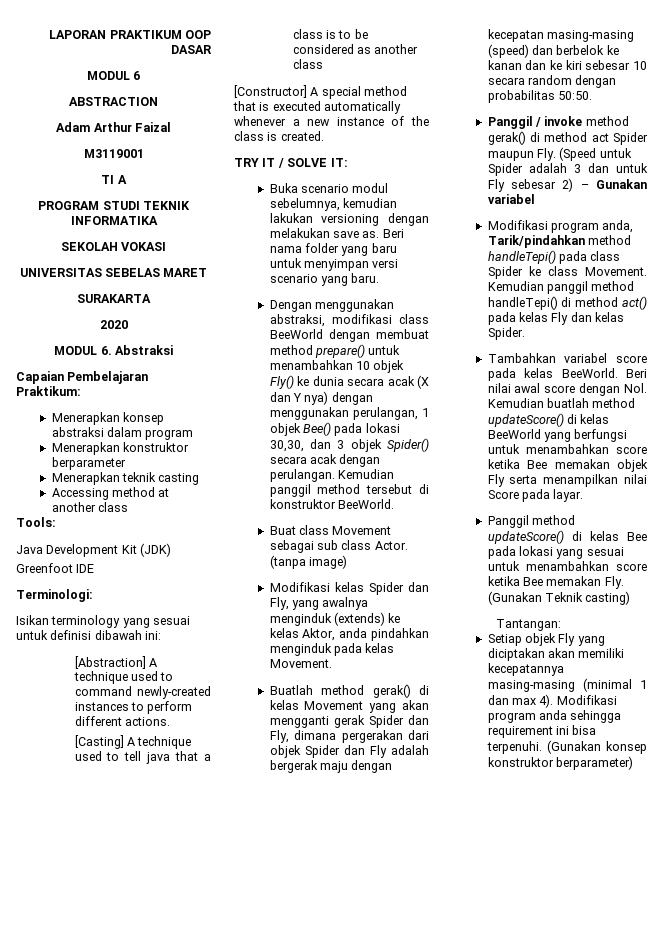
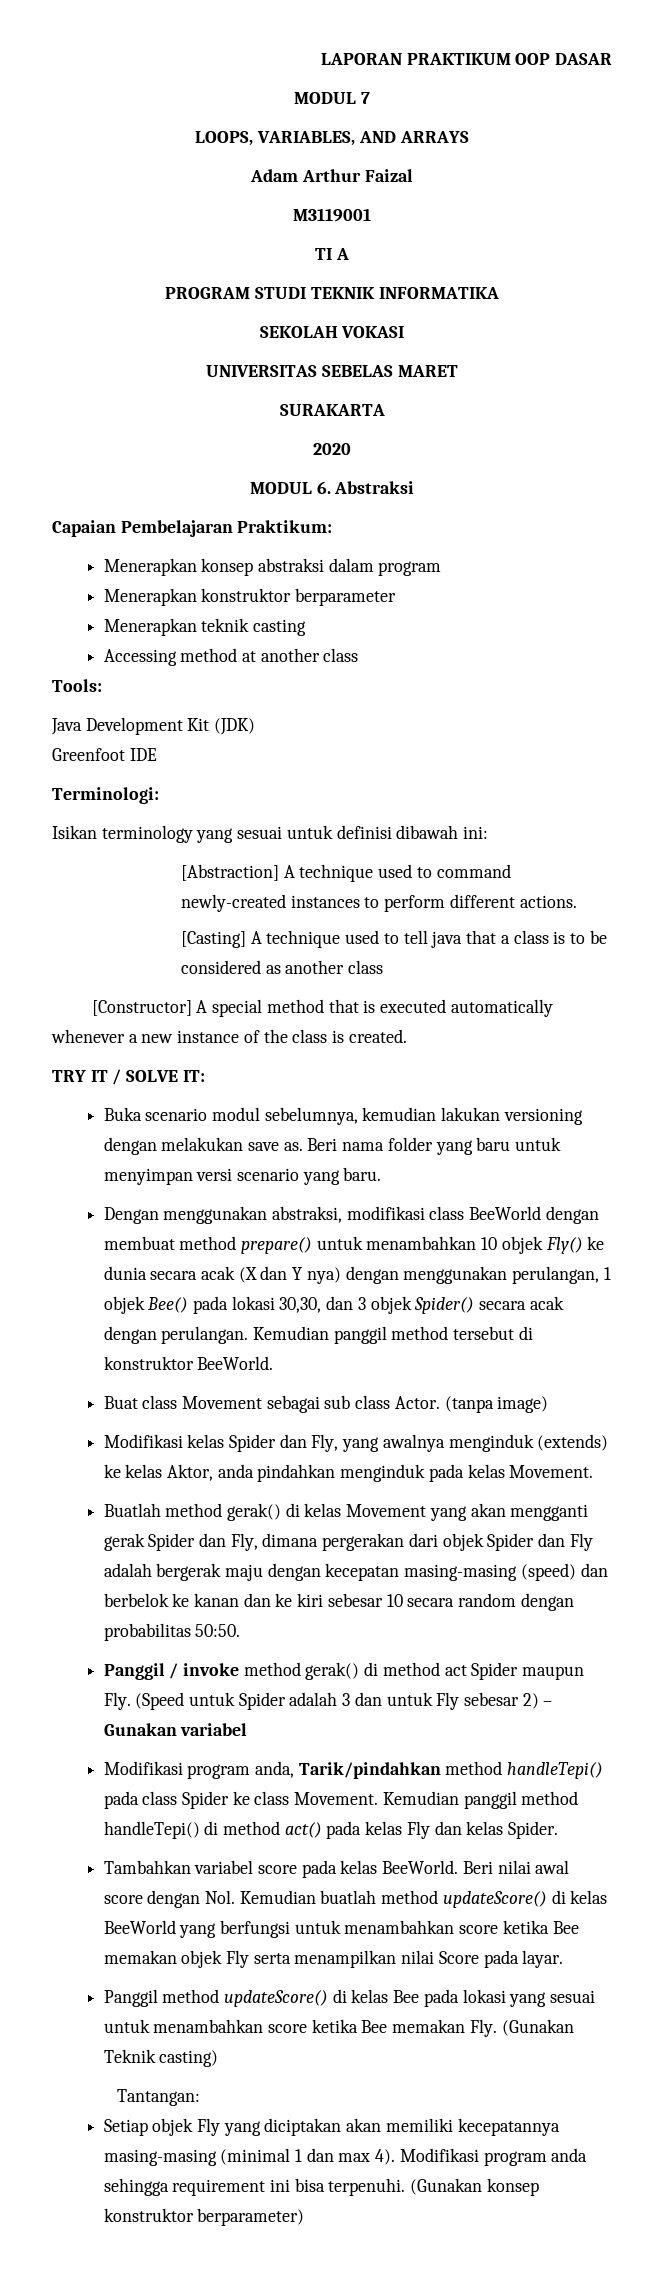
- MODUL 6
- ABSTRACTION
+ MODUL 7
+ LOOPS, VARIABLES, AND ARRAYS

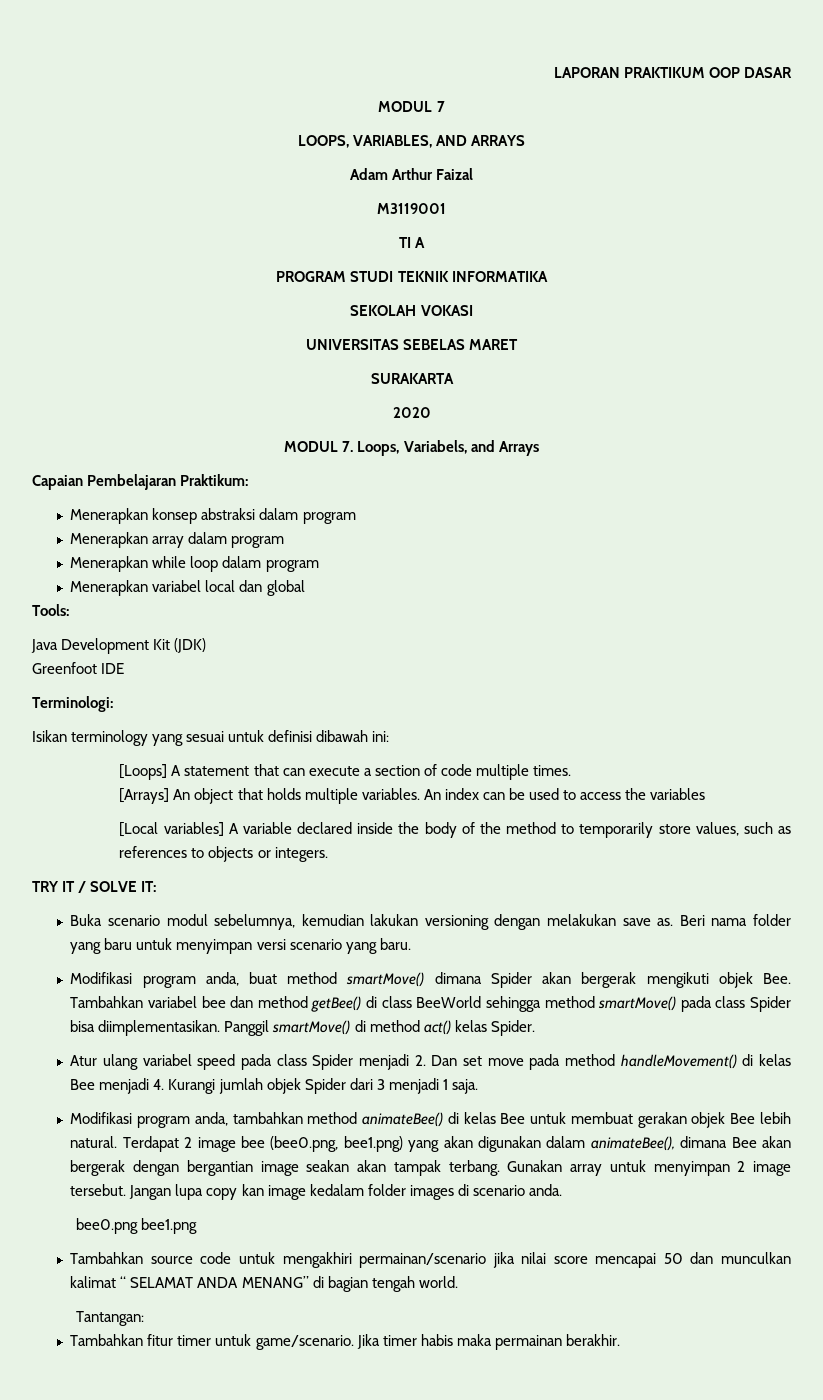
- MODUL 6. Abstraksi
+ MODUL 7. Loops, Variabels, and Arrays
- Menerapkan konstruktor berparameter
- Menerapkan teknik casting
- Accessing method at another class
+ Menerapkan array dalam program
+ Menerapkan while loop dalam program
+ Menerapkan variabel local dan global
- [Abstraction] A technique used to command newly-created instances to perform different actions.
- [Casting] A technique used to tell java that a class is to be considered as another class
- [Constructor] A special method that is executed automatically whenever a new instance of the class is created.
+ [Loops] A statement that can execute a section of code multiple times.
+ [Arrays] An object that holds multiple variables. An index can be used to access the variables
+ [Local variables] A variable declared inside the body of the method to temporarily store values, such as references to objects or integers.
- Dengan menggunakan abstraksi, modifikasi class BeeWorld dengan membuat method prepare() untuk menambahkan 10 objek Fly() ke dunia secara acak (X dan Y nya) dengan menggunakan perulangan, 1 objek Bee() pada lokasi 30,30, dan 3 objek Spider() secara acak dengan perulangan. Kemudian panggil method tersebut di konstruktor BeeWorld.
- Buat class Movement sebagai sub class Actor. (tanpa image)
- Modifikasi kelas Spider dan Fly, yang awalnya menginduk (extends) ke kelas Aktor, anda pindahkan menginduk pada kelas Movement.
- Buatlah method gerak() di kelas Movement yang akan mengganti gerak Spider dan Fly, dimana pergerakan dari objek Spider dan Fly adalah bergerak maju dengan kecepatan masing-masing (speed) dan berbelok ke kanan dan ke kiri sebesar 10 secara random dengan probabilitas 50:50.
- Panggil / invoke method gerak() di method act Spider maupun Fly. (Speed untuk Spider adalah 3 dan untuk Fly sebesar 2) – Gunakan variabel
- Modifikasi program anda, Tarik/pindahkan method handleTepi() pada class Spider ke class Movement. Kemudian panggil method handleTepi() di method act() pada kelas Fly dan kelas Spider.
- Tambahkan variabel score pada kelas BeeWorld. Beri nilai awal score dengan Nol. Kemudian buatlah method updateScore() di kelas BeeWorld yang berfungsi untuk menambahkan score ketika Bee memakan objek Fly serta menampilkan nilai Score pada layar.
- Panggil method updateScore() di kelas Bee pada lokasi yang sesuai untuk menambahkan score ketika Bee memakan Fly. (Gunakan Teknik casting)
+ Modifikasi program anda, buat method smartMove() dimana Spider akan bergerak mengikuti objek Bee. Tambahkan variabel bee dan method getBee() di class BeeWorld sehingga method smartMove() pada class Spider bisa diimplementasikan. Panggil smartMove() di method act() kelas Spider.
+ Atur ulang variabel speed pada class Spider menjadi 2. Dan set move pada method handleMovement() di kelas Bee menjadi 4. Kurangi jumlah objek Spider dari 3 menjadi 1 saja.
+ Modifikasi program anda, tambahkan method animateBee() di kelas Bee untuk membuat gerakan objek Bee lebih natural. Terdapat 2 image bee (bee0.png, bee1.png) yang akan digunakan dalam animateBee(), dimana Bee akan bergerak dengan bergantian image seakan akan tampak terbang. Gunakan array untuk menyimpan 2 image tersebut. Jangan lupa copy kan image kedalam folder images di scenario anda.
+ bee0.png bee1.png
+ Tambahkan source code untuk mengakhiri permainan/scenario jika nilai score mencapai 50 dan munculkan kalimat “ SELAMAT ANDA MENANG” di bagian tengah world.
  Tantangan:
- Setiap objek Fly yang diciptakan akan memiliki kecepatannya masing-masing (minimal 1 dan max 4). Modifikasi program anda sehingga requirement ini bisa terpenuhi. (Gunakan konsep konstruktor berparameter)
+ Tambahkan fitur timer untuk game/scenario. Jika timer habis maka permainan berakhir.

